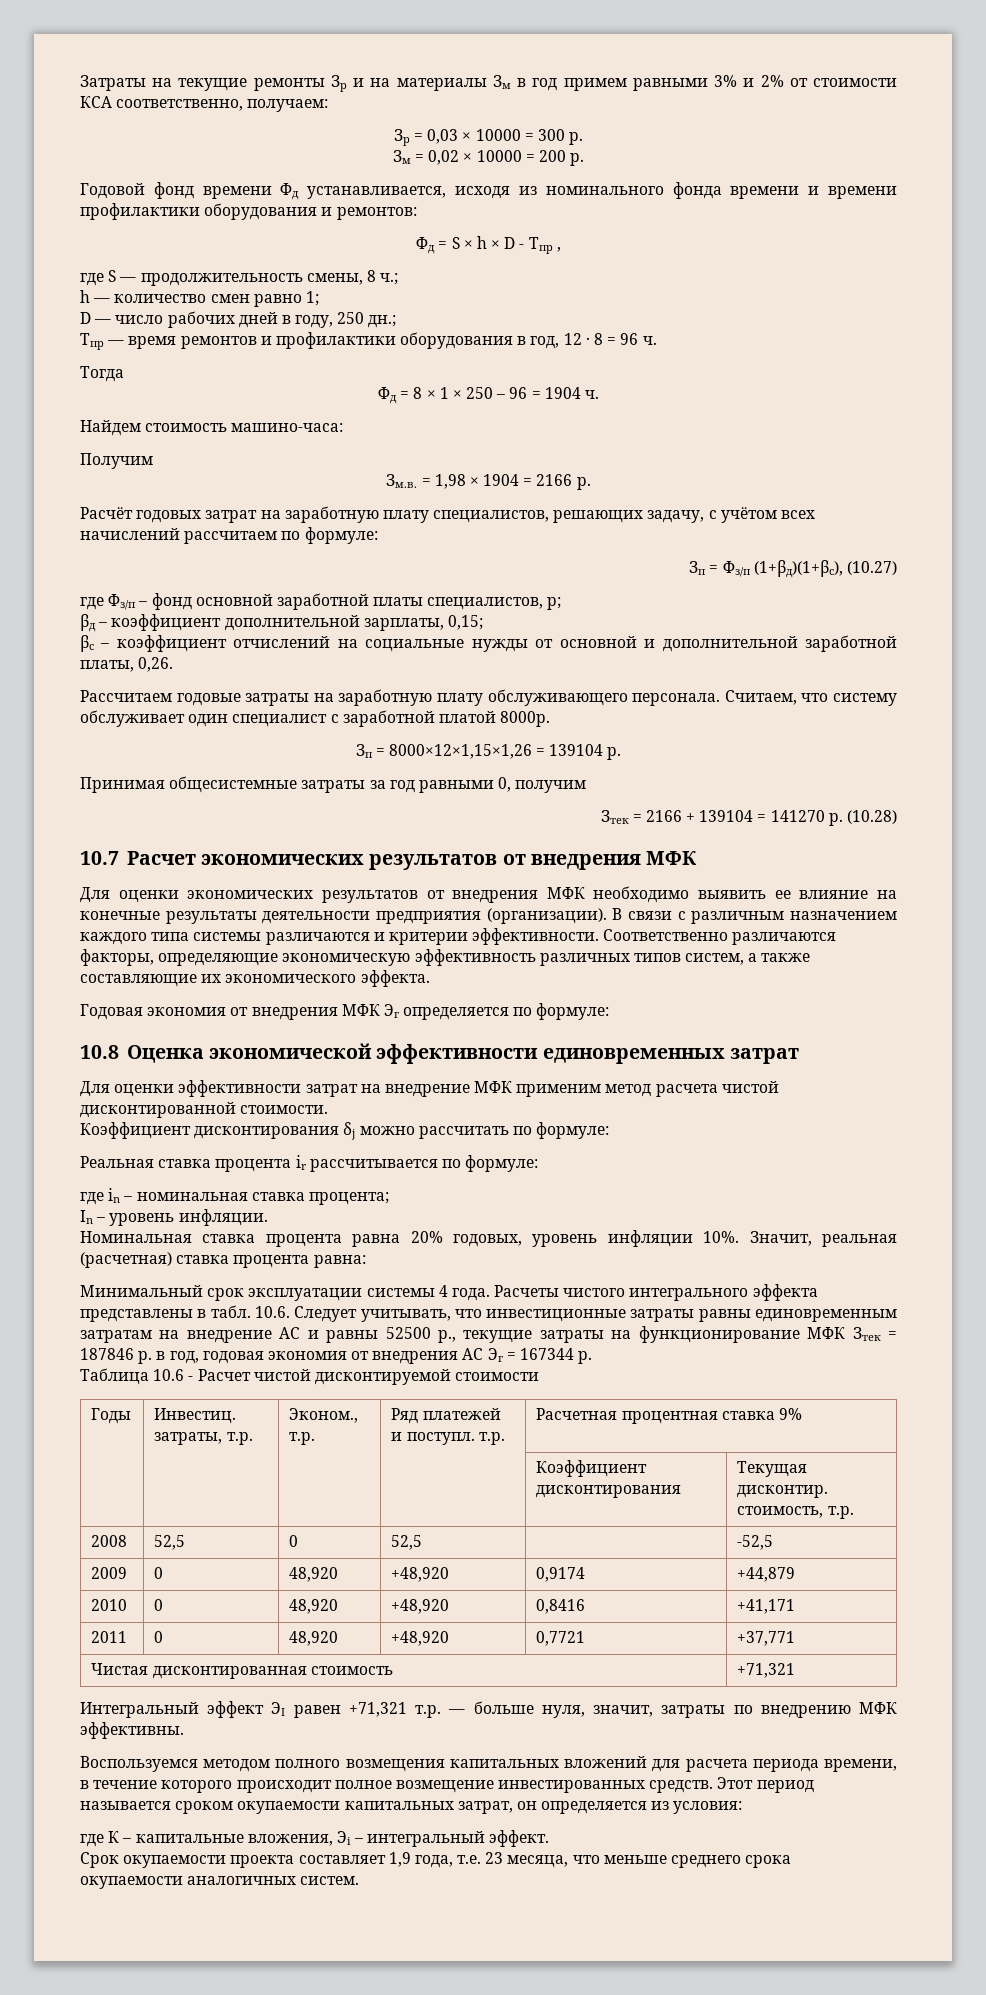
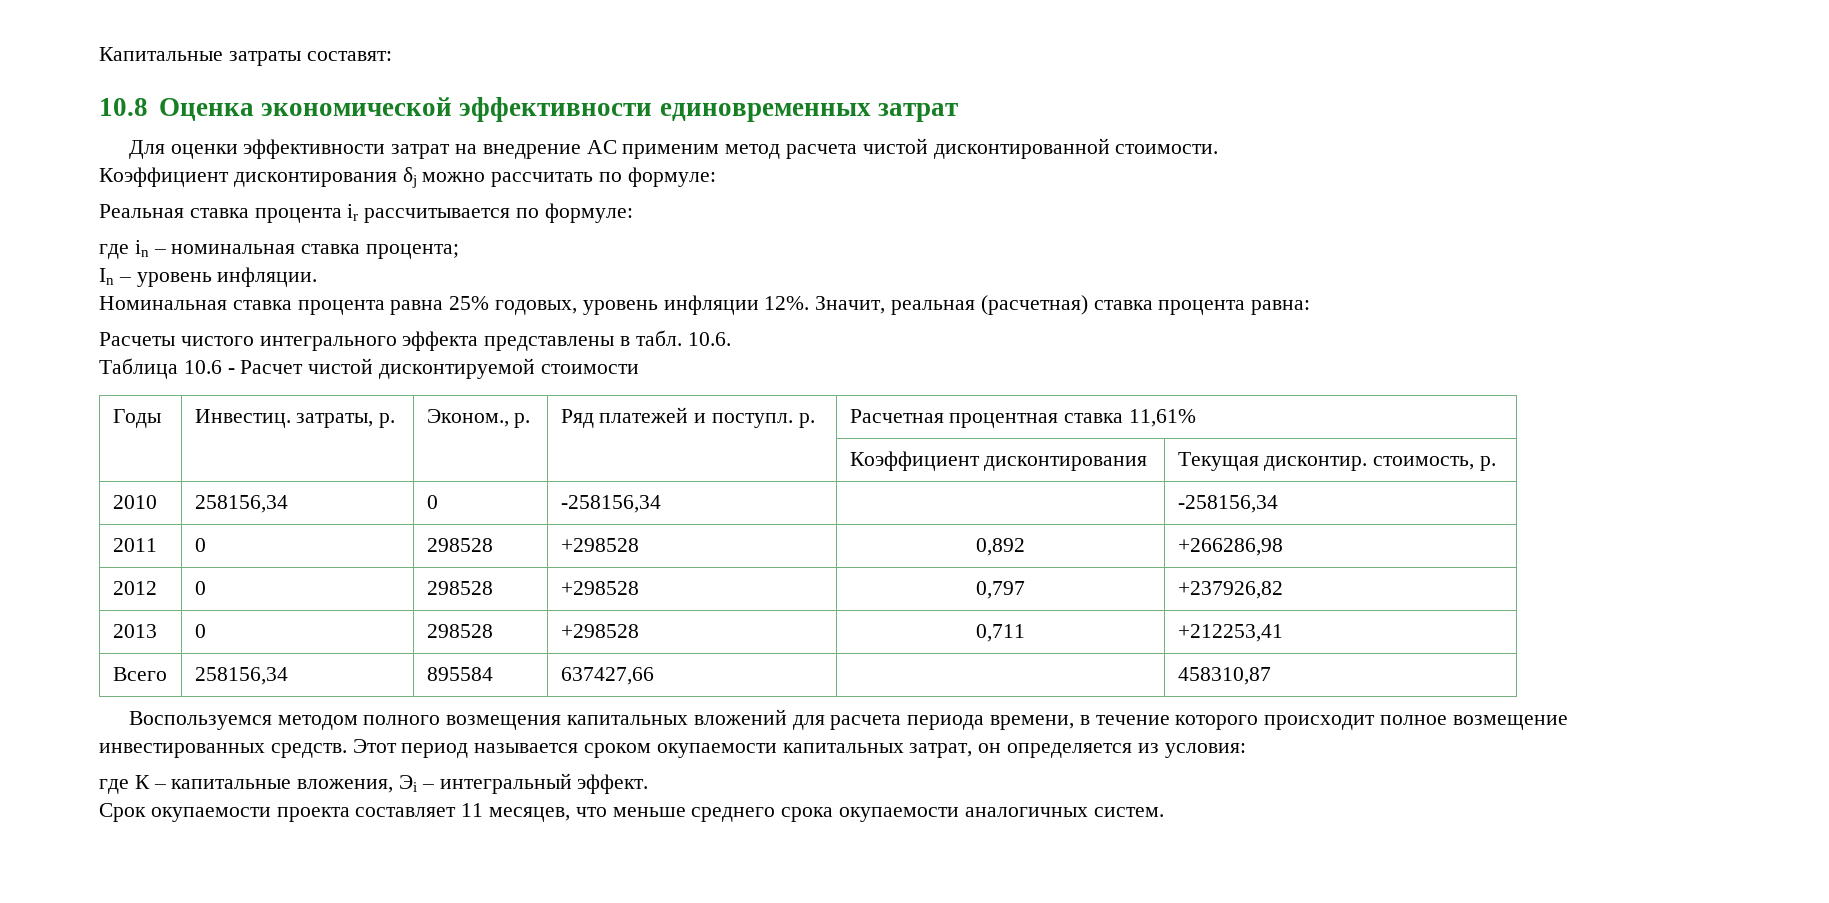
- Затраты на текущие ремонты Зр и на материалы Зм в год примем равными 3% и 2% от стоимости КСА соответственно, получаем:
- Зр = 0,03 × 10000 = 300 р.
- Зм = 0,02 × 10000 = 200 р.
- Годовой фонд времени Фд устанавливается, исходя из номинального фонда времени и времени профилактики оборудования и ремонтов:
- Фд = S × h × D - Tпр ,
- где S — продолжительность смены, 8 ч.;
- h — количество смен равно 1;
- D — число рабочих дней в году, 250 дн.;
- Tпр — время ремонтов и профилактики оборудования в год, 12 · 8 = 96 ч.
- Тогда
- Фд = 8 × 1 × 250 – 96 = 1904 ч.
- Найдем стоимость машино-часа:
- Получим
- Зм.в. = 1,98 × 1904 = 2166 р.
- Расчёт годовых затрат на заработную плату специалистов, решающих задачу, с учётом всех начислений рассчитаем по формуле:
- Зп = Фз/п (1+βд)(1+βс), (10.27)
- где Фз/п – фонд основной заработной платы специалистов, р;
- βд – коэффициент дополнительной зарплаты, 0,15;
- βс – коэффициент отчислений на социальные нужды от основной и дополнительной заработной платы, 0,26.
- Рассчитаем годовые затраты на заработную плату обслуживающего персонала. Считаем, что систему обслуживает один специалист с заработной платой 8000р.
- Зп = 8000×12×1,15×1,26 = 139104 р.
- Принимая общесистемные затраты за год равными 0, получим
- Зтек = 2166 + 139104 = 141270 р. (10.28)
- 10.7 Расчет экономических результатов от внедрения МФК
- Для оценки экономических результатов от внедрения МФК необходимо выявить ее влияние на конечные результаты деятельности предприятия (организации). В связи с различным назначением каждого типа системы различаются и критерии эффективности. Соответственно различаются факторы, определяющие экономическую эффективность различных типов систем, а также составляющие их экономического эффекта.
- Годовая экономия от внедрения МФК Эг определяется по формуле:
+ Капитальные затраты составят:
- Для оценки эффективности затрат на внедрение МФК применим метод расчета чистой дисконтированной стоимости.
+ Для оценки эффективности затрат на внедрение АС применим метод расчета чистой дисконтированной стоимости.
- Номинальная ставка процента равна 20% годовых, уровень инфляции 10%.
+ Номинальная ставка процента равна 25% годовых, уровень инфляции 12%.
- Минимальный срок эксплуатации системы 4 года.
- 10.6. Следует учитывать, что инвестиционные затраты равны единовременным затратам на внедрение АС и равны 52500 р., текущие затраты на функционирование МФК Зтек = 187846 р. в год, годовая экономия от внедрения АС Эг = 167344 р.
+ 10.6.
- Годы | Инвестиц. затраты, т.р. | Эконом., т.р. | Ряд платежей и поступл. т.р. | Расчетная процентная ставка 9%
+ Годы | Инвестиц. затраты, р. | Эконом., р. | Ряд платежей и поступл. р. | Расчетная процентная ставка 11,61%
- | | | | Коэффициент дисконтирования | Текущая дисконтир. стоимость, т.р.
- 2008 | 52,5 | 0 | 52,5 | | -52,5
- 2009 | 0 | 48,920 | +48,920 | 0,9174 | +44,879
- 2010 | 0 | 48,920 | +48,920 | 0,8416 | +41,171
- 2011 | 0 | 48,920 | +48,920 | 0,7721 | +37,771
- Чистая дисконтированная стоимость | +71,321
- Интегральный эффект ЭI равен +71,321 т.р. — больше нуля, значит, затраты по внедрению МФК эффективны.
+ | | | | Коэффициент дисконтирования | Текущая дисконтир. стоимость, р.
+ 2010 | 258156,34 | 0 | -258156,34 | | -258156,34
+ 2011 | 0 | 298528 | +298528 | 0,892 | +266286,98
+ 2012 | 0 | 298528 | +298528 | 0,797 | +237926,82
+ 2013 | 0 | 298528 | +298528 | 0,711 | +212253,41
+ Всего | 258156,34 | 895584 | 637427,66 | | 458310,87
- Срок окупаемости проекта составляет 1,9 года, т.е. 23 месяца, что меньше среднего срока окупаемости аналогичных систем.
+ Срок окупаемости проекта составляет 11 месяцев, что меньше среднего срока окупаемости аналогичных систем.

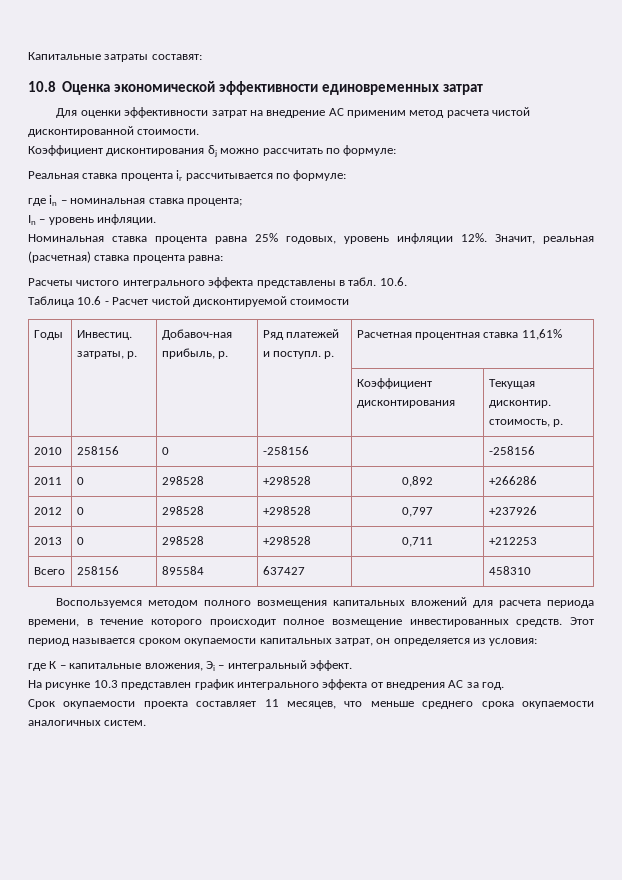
- Годы | Инвестиц. затраты, р. | Эконом., р. | Ряд платежей и поступл. р. | Расчетная процентная ставка 11,61%
+ Годы | Инвестиц. затраты, р. | Добавоч-ная прибыль, р. | Ряд платежей и поступл. р. | Расчетная процентная ставка 11,61%
- 2010 | 258156,34 | 0 | -258156,34 | | -258156,34
+ 2010 | 258156 | 0 | -258156 | | -258156
- 2011 | 0 | 298528 | +298528 | 0,892 | +266286,98
+ 2011 | 0 | 298528 | +298528 | 0,892 | +266286
- 2012 | 0 | 298528 | +298528 | 0,797 | +237926,82
+ 2012 | 0 | 298528 | +298528 | 0,797 | +237926
- 2013 | 0 | 298528 | +298528 | 0,711 | +212253,41
+ 2013 | 0 | 298528 | +298528 | 0,711 | +212253
- Всего | 258156,34 | 895584 | 637427,66 | | 458310,87
+ Всего | 258156 | 895584 | 637427 | | 458310
+ На рисунке 10.3 представлен график интегрального эффекта от внедрения АС за год.

